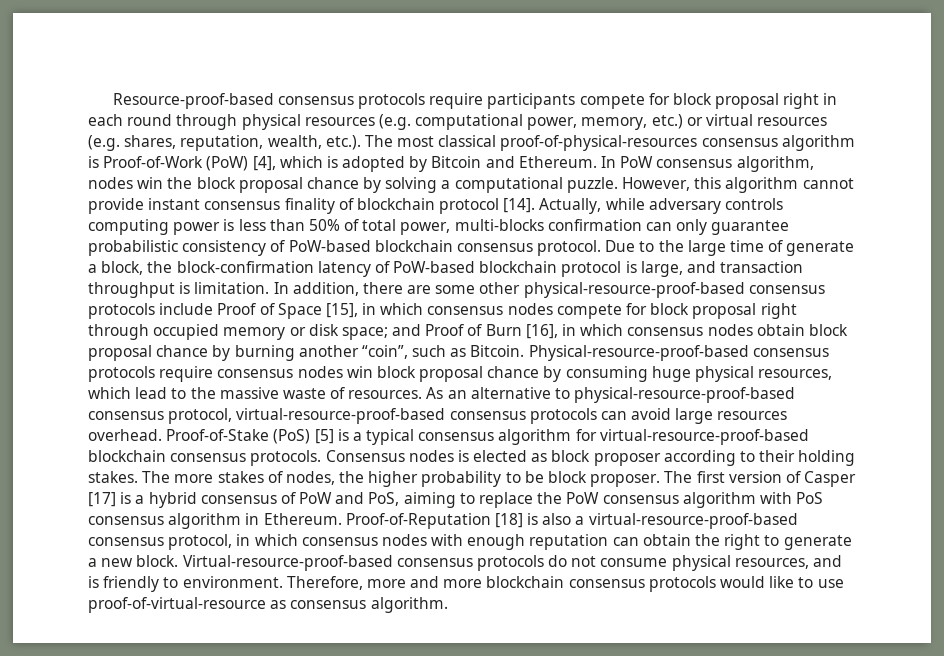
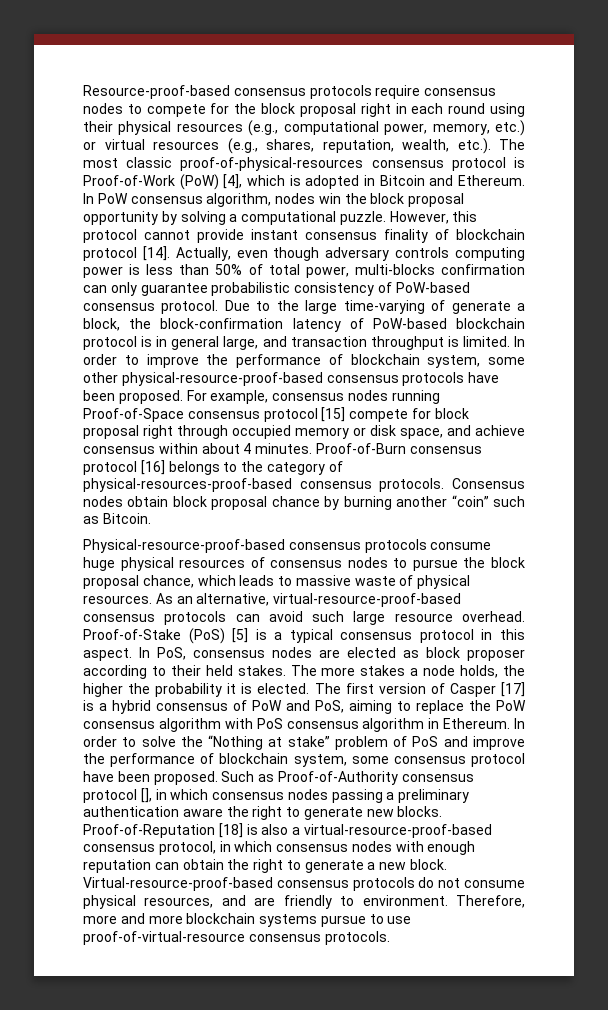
- Resource-proof-based consensus protocols require participants compete for block proposal right in each round through physical resources (e.g. computational power, memory, etc.) or virtual resources (e.g. shares, reputation, wealth, etc.). The most classical proof-of-physical-resources consensus algorithm is Proof-of-Work (PoW) [4], which is adopted by Bitcoin and Ethereum.
+ Resource-proof-based consensus protocols require consensus nodes to compete for the block proposal right in each round using their physical resources (e.g., computational power, memory, etc.) or virtual resources (e.g., shares, reputation, wealth, etc.). The most classic proof-of-physical-resources consensus protocol is Proof-of-Work (PoW) [4], which is adopted in Bitcoin and Ethereum.
- In PoW consensus algorithm, nodes win the block proposal chance by solving a computational puzzle.
+ In PoW consensus algorithm, nodes win the block proposal opportunity by solving a computational puzzle.
- However, this algorithm cannot provide instant consensus finality of blockchain protocol [14].
+ However, this protocol cannot provide instant consensus finality of blockchain protocol [14].
- Actually, while adversary controls computing power is less than 50% of total power, multi-blocks confirmation can only guarantee probabilistic consistency of PoW-based blockchain consensus protocol.
+ Actually, even though adversary controls computing power is less than 50% of total power, multi-blocks confirmation can only guarantee probabilistic consistency of PoW-based consensus protocol.
- Due to the large time of generate a block, the block-confirmation latency of PoW-based blockchain protocol is large, and transaction throughput is limitation. In addition, there are some other physical-resource-proof-based consensus protocols include Proof of Space [15], in which consensus nodes compete for block proposal right through occupied memory or disk space; and Proof of Burn [16], in which consensus nodes obtain block proposal chance by burning another “coin”, such as Bitcoin. Physical-resource-proof-based consensus protocols require consensus nodes win block proposal chance by consuming huge physical resources, which lead to the massive waste of resources.
+ Due to the large time-varying of generate a block, the block-confirmation latency of PoW-based blockchain protocol is in general large, and transaction throughput is limited. In order to improve the performance of blockchain system, some other physical-resource-proof-based consensus protocols have been proposed. For example, consensus nodes running Proof-of-Space consensus protocol [15] compete for block proposal right through occupied memory or disk space, and achieve consensus within about 4 minutes. Proof-of-Burn consensus protocol [16] belongs to the category of physical-resources-proof-based consensus protocols. Consensus nodes obtain block proposal chance by burning another “coin” such as Bitcoin.
+ Physical-resource-proof-based consensus protocols consume huge physical resources of consensus nodes to pursue the block proposal chance, which leads to massive waste of physical resources.
- As an alternative to physical-resource-proof-based consensus protocol, virtual-resource-proof-based consensus protocols can avoid large resources overhead.
+ As an alternative, virtual-resource-proof-based consensus protocols can avoid such large resource overhead.
- Proof-of-Stake (PoS) [5] is a typical consensus algorithm for virtual-resource-proof-based blockchain consensus protocols. Consensus nodes is elected as block proposer according to their holding stakes.
+ Proof-of-Stake (PoS) [5] is a typical consensus protocol in this aspect. In PoS, consensus nodes are elected as block proposer according to their held stakes.
- The more stakes of nodes, the higher probability to be block proposer.
+ The more stakes a node holds, the higher the probability it is elected.
+ In order to solve the “Nothing at stake” problem of PoS and improve the performance of blockchain system, some consensus protocol have been proposed. Such as Proof-of-Authority consensus protocol [], in which consensus nodes passing a preliminary authentication aware the right to generate new blocks.
- Virtual-resource-proof-based consensus protocols do not consume physical resources, and is friendly to environment.
+ Virtual-resource-proof-based consensus protocols do not consume physical resources, and are friendly to environment.
- Therefore, more and more blockchain consensus protocols would like to use proof-of-virtual-resource as consensus algorithm.
+ Therefore, more and more blockchain systems pursue to use proof-of-virtual-resource consensus protocols.

